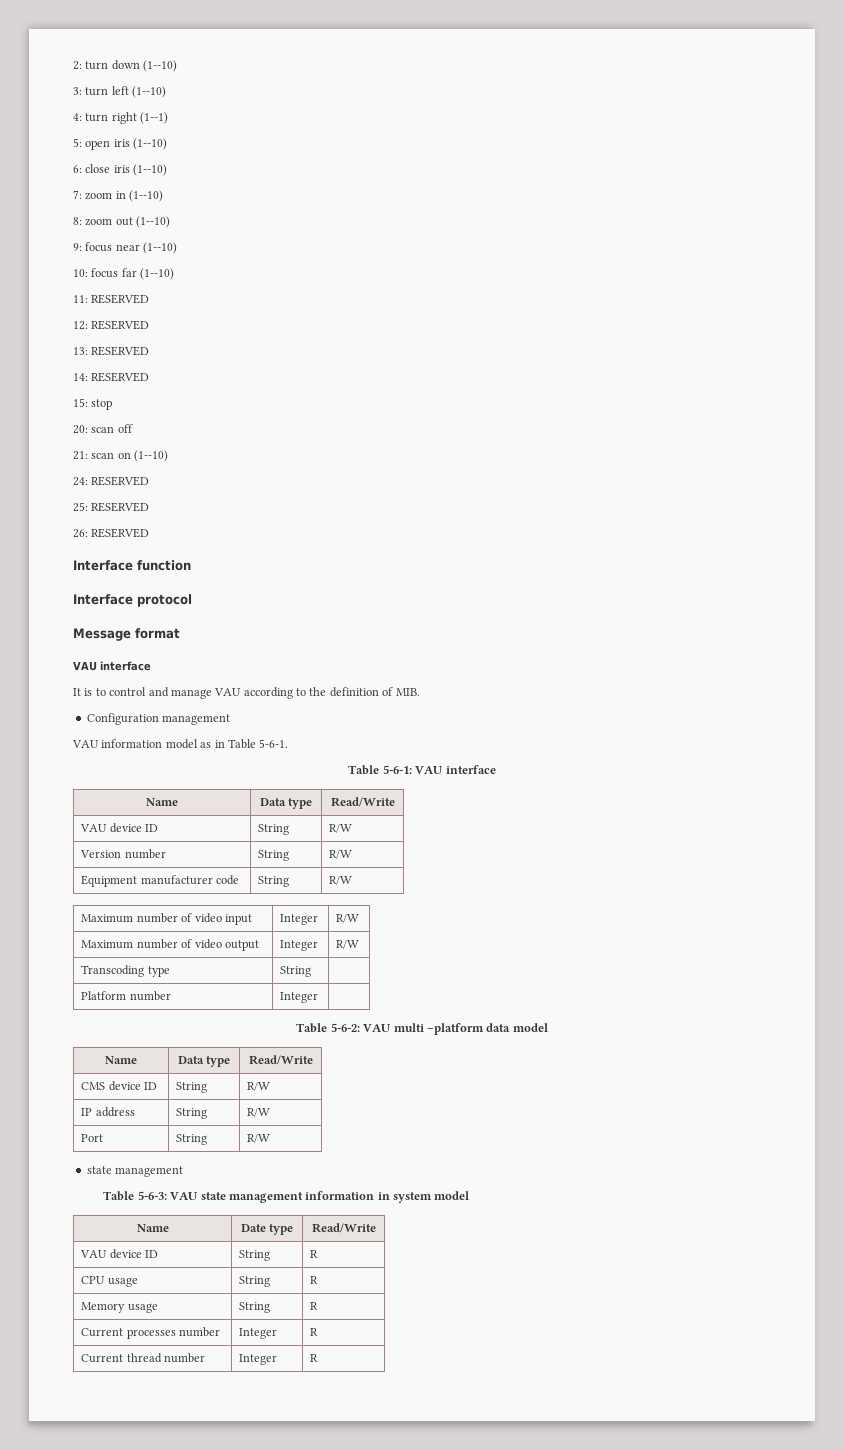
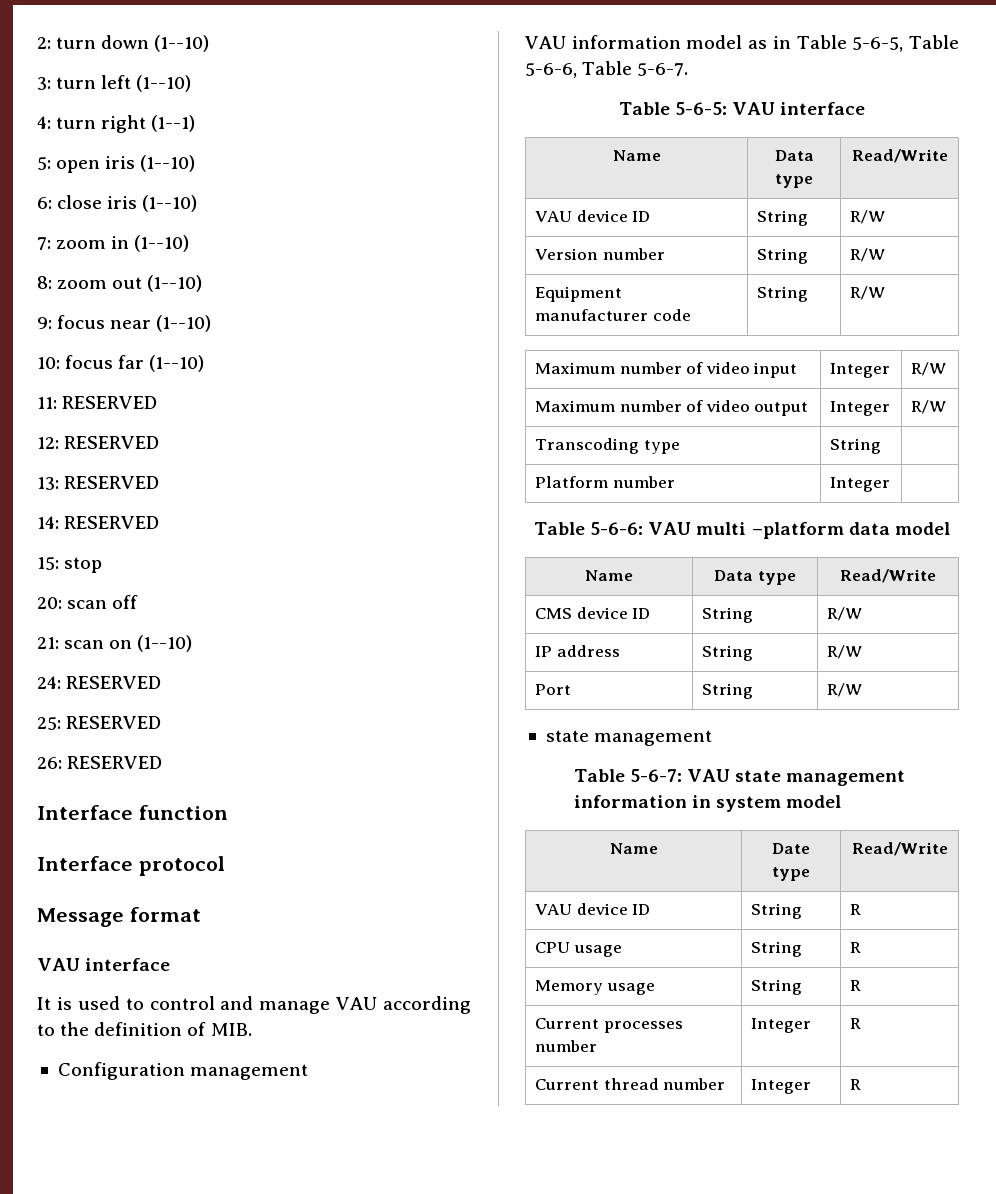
- It is to control and manage VAU according to the definition of MIB.
+ It is used to control and manage VAU according to the definition of MIB.
- VAU information model as in Table 5-6-1.
- Table 5-6-1: VAU interface
+ VAU information model as in Table 5-6-5, Table 5-6-6, Table 5-6-7.
+ Table 5-6-5: VAU interface
- Table 5-6-2: VAU multi –platform data model
+ Table 5-6-6: VAU multi –platform data model
- Table 5-6-3: VAU state management information in system model
+ Table 5-6-7: VAU state management information in system model

